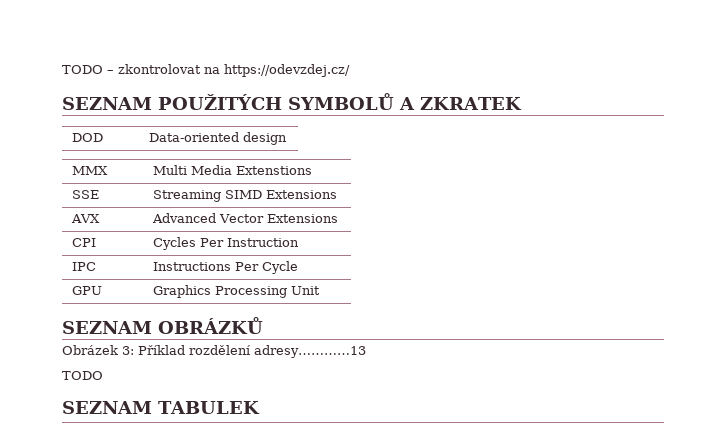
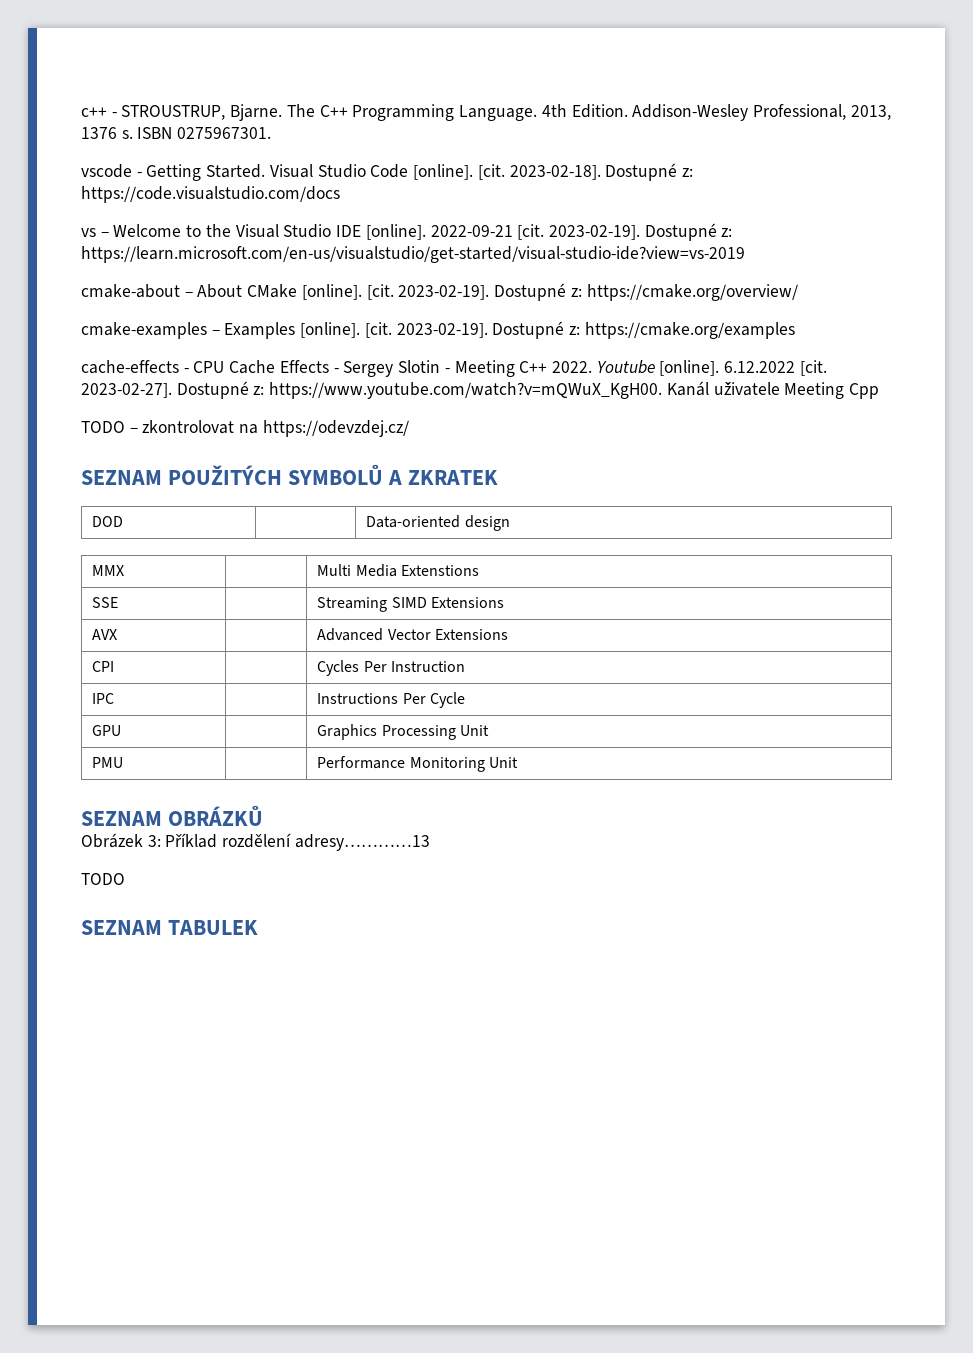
+ c++ - STROUSTRUP, Bjarne. The C++ Programming Language. 4th Edition. Addison-Wesley Professional, 2013, 1376 s. ISBN 0275967301.
+ vscode - Getting Started. Visual Studio Code [online]. [cit. 2023-02-18]. Dostupné z: https://code.visualstudio.com/docs
+ vs – Welcome to the Visual Studio IDE [online]. 2022-09-21 [cit. 2023-02-19]. Dostupné z: https://learn.microsoft.com/en-us/visualstudio/get-started/visual-studio-ide?view=vs-2019
+ cmake-about – About CMake [online]. [cit. 2023-02-19]. Dostupné z: https://cmake.org/overview/
+ cmake-examples – Examples [online]. [cit. 2023-02-19]. Dostupné z: https://cmake.org/examples
+ cache-effects - CPU Cache Effects - Sergey Slotin - Meeting C++ 2022. Youtube [online]. 6.12.2022 [cit. 2023-02-27]. Dostupné z: https://www.youtube.com/watch?v=mQWuX_KgH00. Kanál uživatele Meeting Cpp
+ PMU | | Performance Monitoring Unit

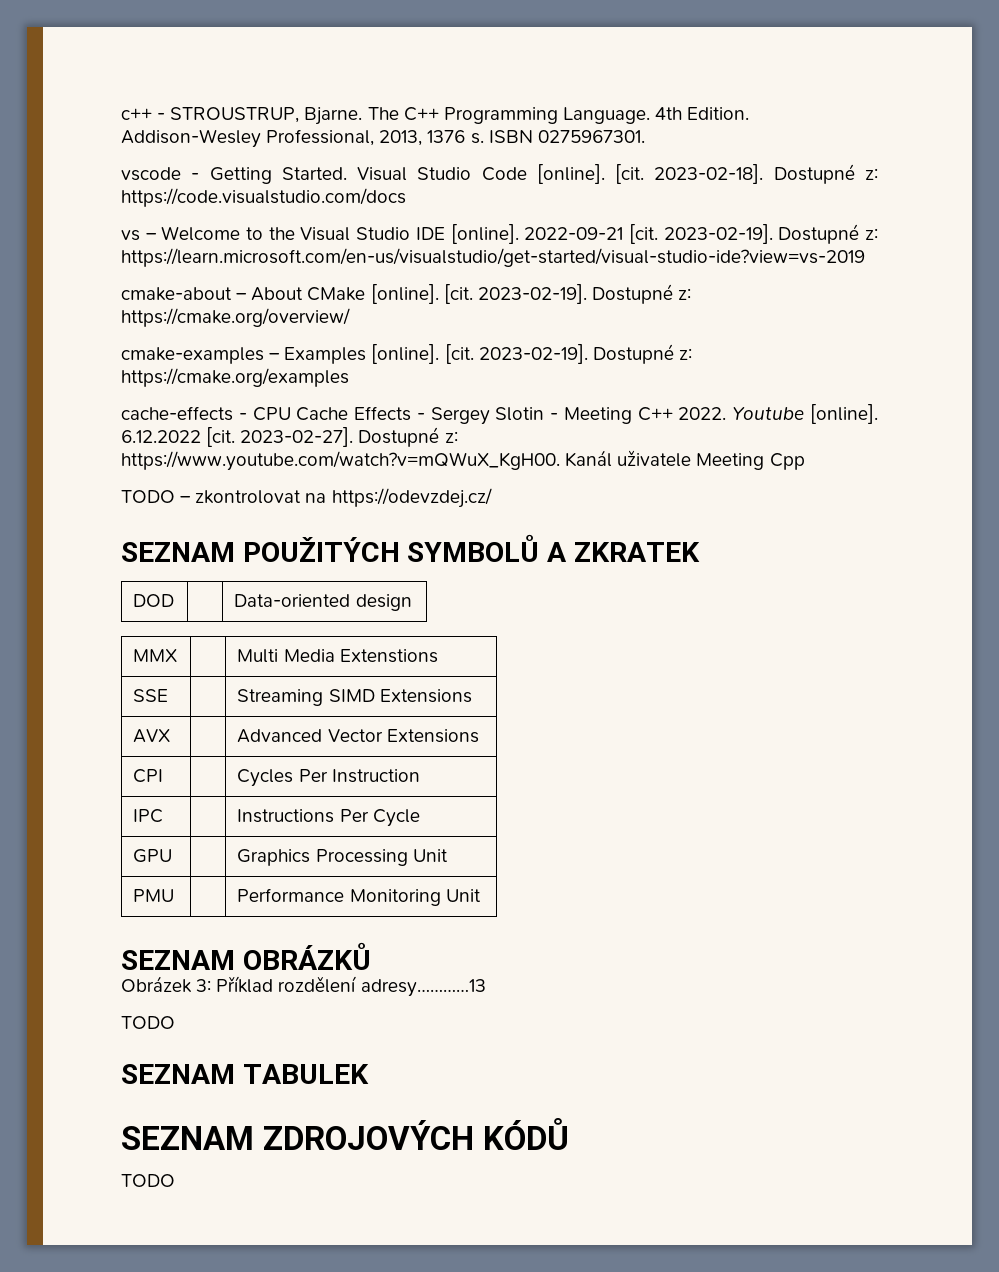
+ SEZNAM ZDROJOVÝCH KÓDŮ
+ TODO

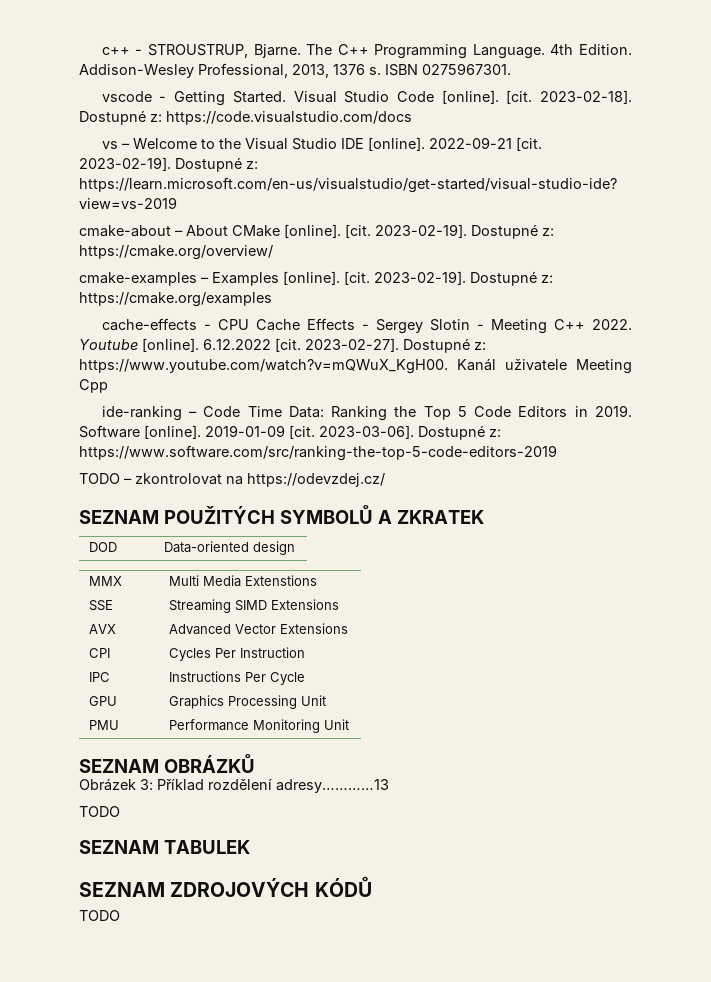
+ ide-ranking – Code Time Data: Ranking the Top 5 Code Editors in 2019. Software [online]. 2019-01-09 [cit. 2023-03-06]. Dostupné z: https://www.software.com/src/ranking-the-top-5-code-editors-2019

